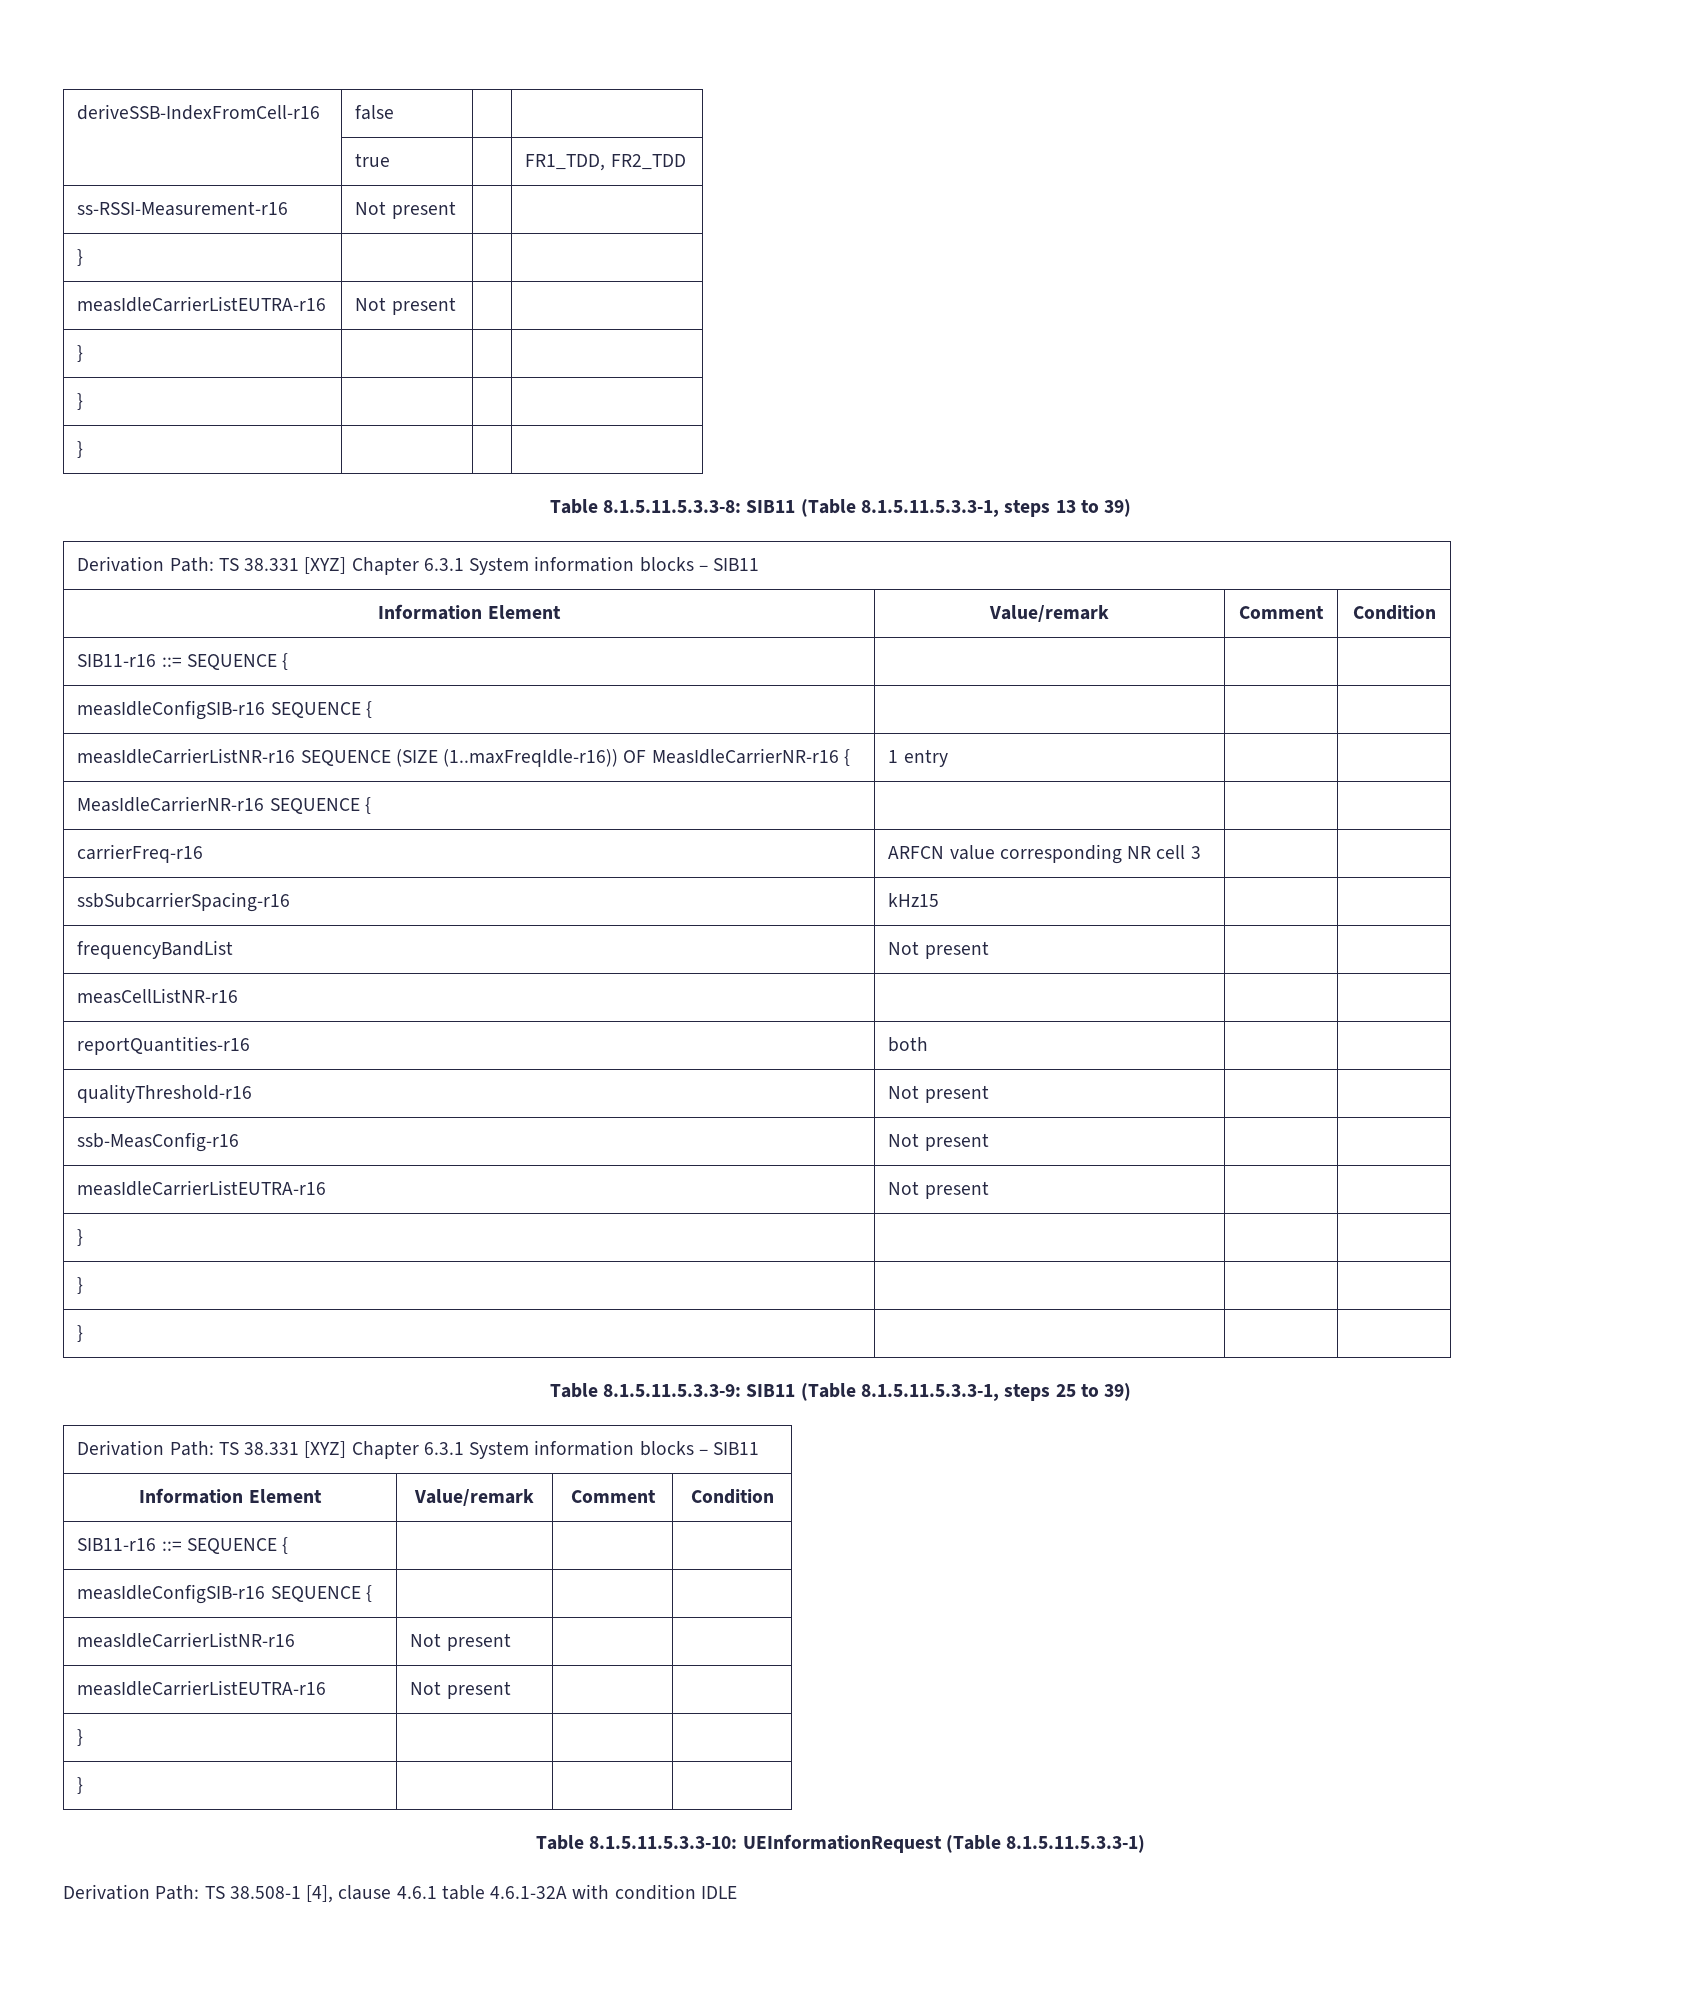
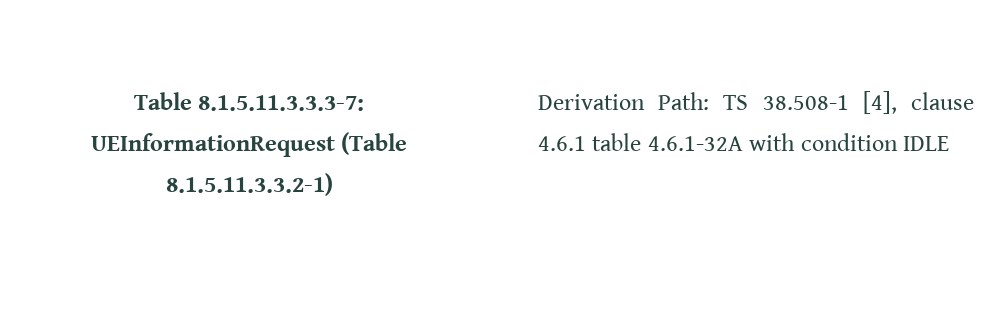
- deriveSSB-IndexFromCell-r16 | false | |
- | true | | FR1_TDD, FR2_TDD
- ss-RSSI-Measurement-r16 | Not present | |
- } | | |
- measIdleCarrierListEUTRA-r16 | Not present | |
- } | | |
- } | | |
- } | | |
- Table 8.1.5.11.5.3.3-8: SIB11 (Table 8.1.5.11.5.3.3-1, steps 13 to 39)
- Derivation Path: TS 38.331 [XYZ] Chapter 6.3.1 System information blocks – SIB11
- Information Element | Value/remark | Comment | Condition
- SIB11-r16 ::= SEQUENCE { | | |
- measIdleConfigSIB-r16 SEQUENCE { | | |
- measIdleCarrierListNR-r16 SEQUENCE (SIZE (1..maxFreqIdle-r16)) OF MeasIdleCarrierNR-r16 { | 1 entry | |
- MeasIdleCarrierNR-r16 SEQUENCE { | | |
- carrierFreq-r16 | ARFCN value corresponding NR cell 3 | |
- ssbSubcarrierSpacing-r16 | kHz15 | |
- frequencyBandList | Not present | |
- measCellListNR-r16 | | |
- reportQuantities-r16 | both | |
- qualityThreshold-r16 | Not present | |
- ssb-MeasConfig-r16 | Not present | |
- measIdleCarrierListEUTRA-r16 | Not present | |
- } | | |
- } | | |
- } | | |
- Table 8.1.5.11.5.3.3-9: SIB11 (Table 8.1.5.11.5.3.3-1, steps 25 to 39)
- Derivation Path: TS 38.331 [XYZ] Chapter 6.3.1 System information blocks – SIB11
- Information Element | Value/remark | Comment | Condition
- SIB11-r16 ::= SEQUENCE { | | |
- measIdleConfigSIB-r16 SEQUENCE { | | |
- measIdleCarrierListNR-r16 | Not present | |
- measIdleCarrierListEUTRA-r16 | Not present | |
- } | | |
- } | | |
- Table 8.1.5.11.5.3.3-10: UEInformationRequest (Table 8.1.5.11.5.3.3-1)
+ Table 8.1.5.11.3.3.3-7: UEInformationRequest (Table 8.1.5.11.3.3.2-1)

